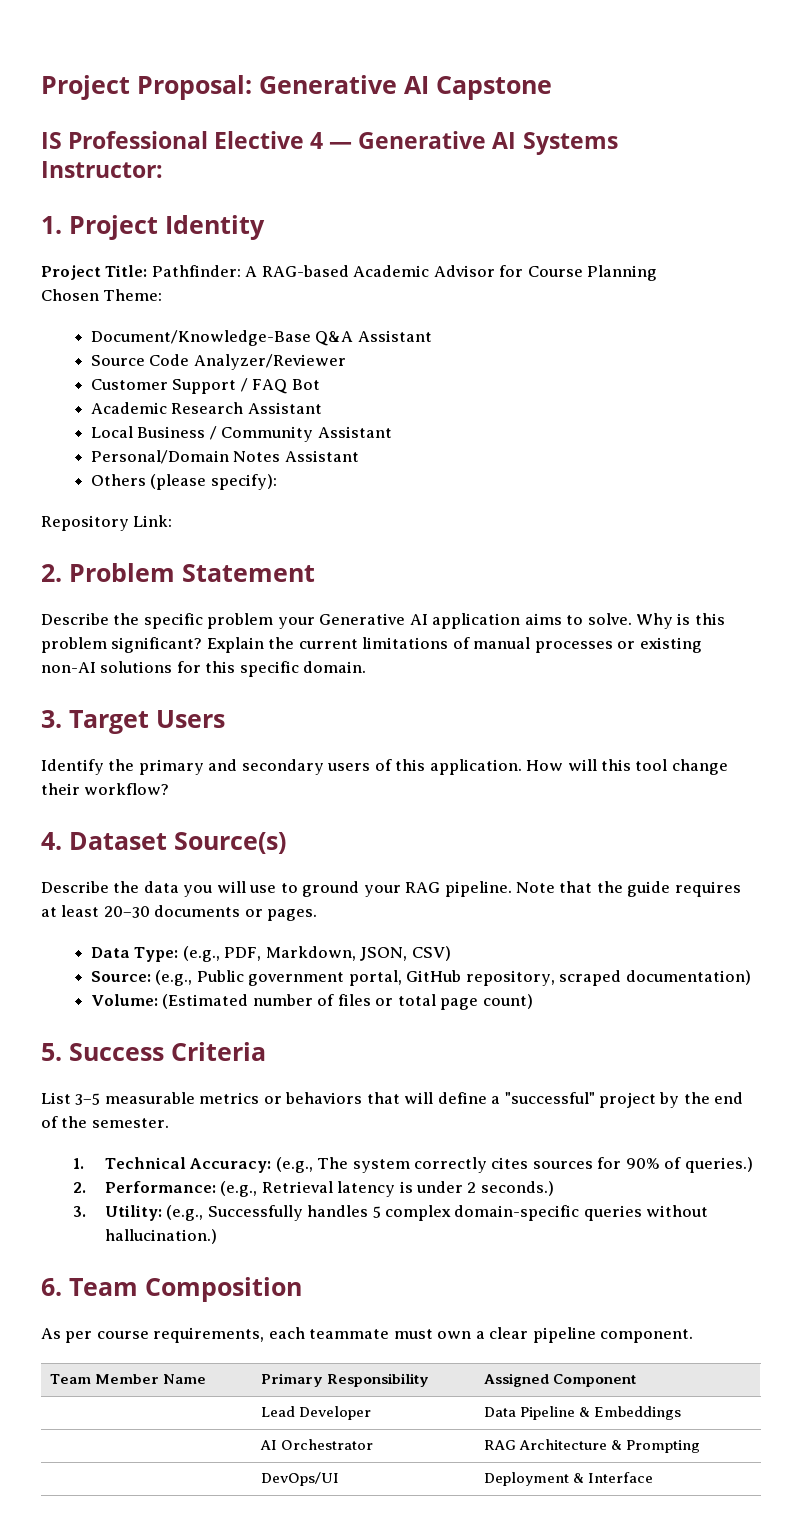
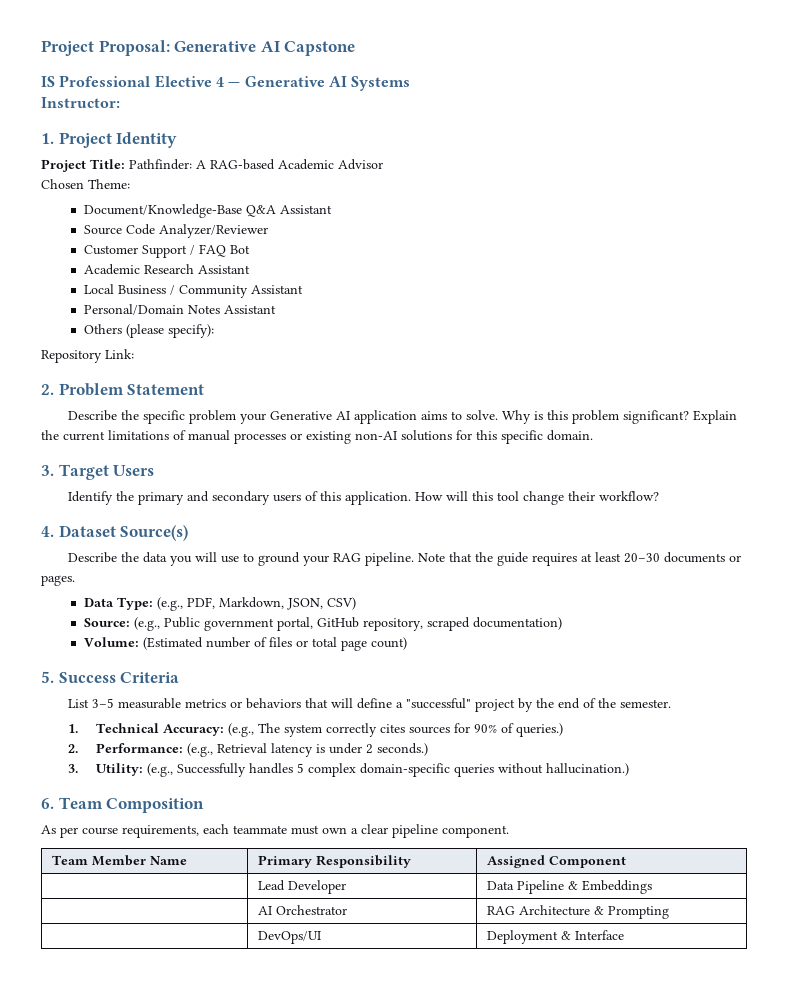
- Project Title: Pathfinder: A RAG-based Academic Advisor for Course Planning
+ Project Title: Pathfinder: A RAG-based Academic Advisor

